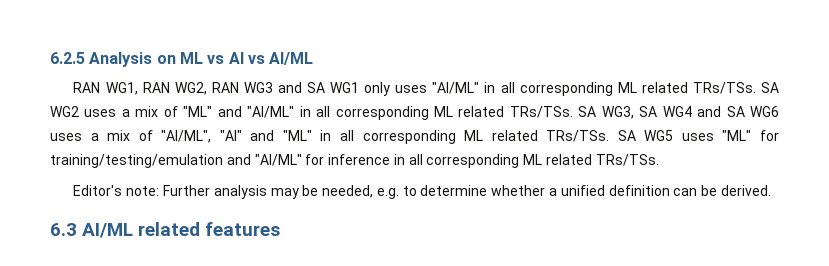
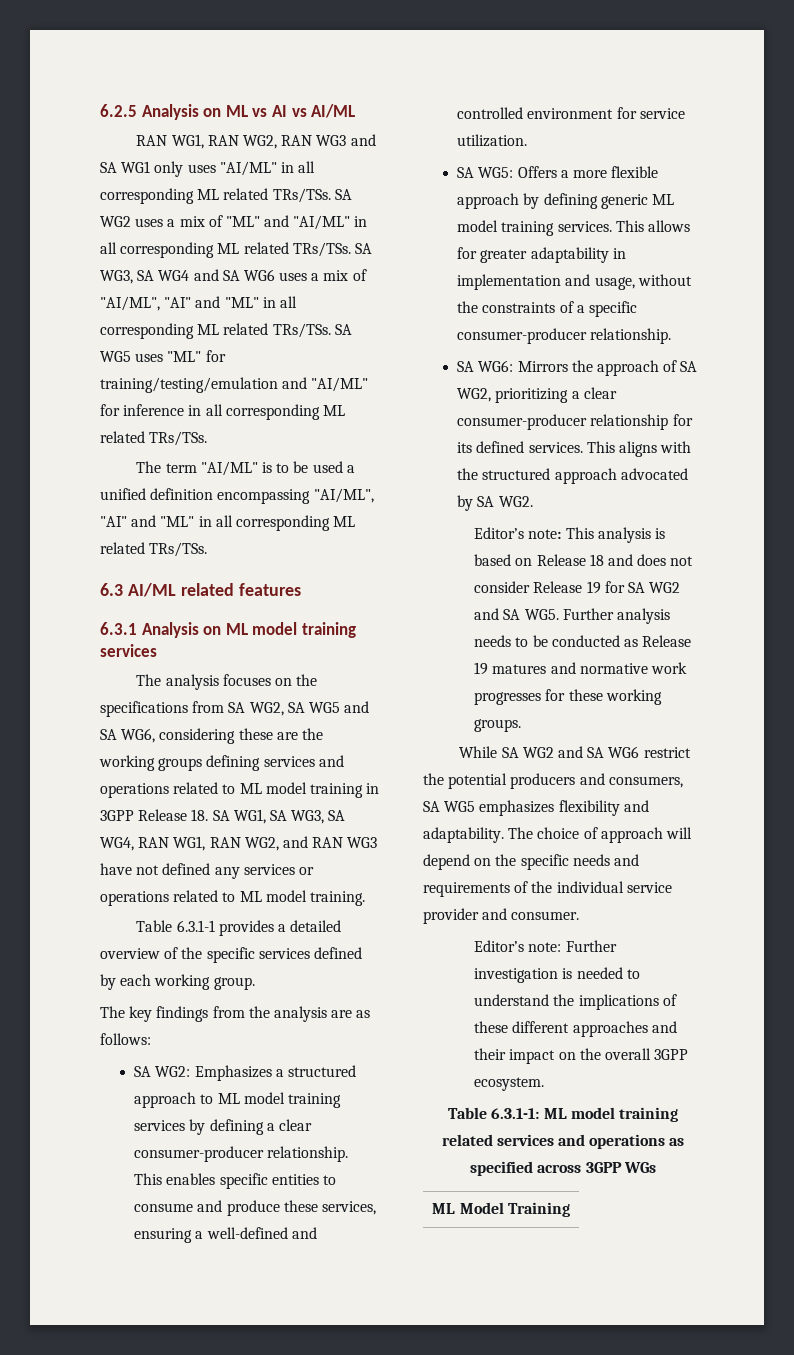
- Editor's note: Further analysis may be needed, e.g. to determine whether a unified definition can be derived.
+ The term "AI/ML" is to be used a unified definition encompassing "AI/ML", "AI" and "ML" in all corresponding ML related TRs/TSs.
  6.3 AI/ML related features
+ 6.3.1 Analysis on ML model training services
+ The analysis focuses on the specifications from SA WG2, SA WG5 and SA WG6, considering these are the working groups defining services and operations related to ML model training in 3GPP Release 18. SA WG1, SA WG3, SA WG4, RAN WG1, RAN WG2, and RAN WG3 have not defined any services or operations related to ML model training.
+ Table 6.3.1-1 provides a detailed overview of the specific services defined by each working group.
+ The key findings from the analysis are as follows:
+ SA WG2: Emphasizes a structured approach to ML model training services by defining a clear consumer-producer relationship. This enables specific entities to consume and produce these services, ensuring a well-defined and controlled environment for service utilization.
+ SA WG5: Offers a more flexible approach by defining generic ML model training services. This allows for greater adaptability in implementation and usage, without the constraints of a specific consumer-producer relationship.
+ SA WG6: Mirrors the approach of SA WG2, prioritizing a clear consumer-producer relationship for its defined services. This aligns with the structured approach advocated by SA WG2.
+ Editor’s note: This analysis is based on Release 18 and does not consider Release 19 for SA WG2 and SA WG5. Further analysis needs to be conducted as Release 19 matures and normative work progresses for these working groups.
+ While SA WG2 and SA WG6 restrict the potential producers and consumers, SA WG5 emphasizes flexibility and adaptability. The choice of approach will depend on the specific needs and requirements of the individual service provider and consumer.
+ Editor’s note: Further investigation is needed to understand the implications of these different approaches and their impact on the overall 3GPP ecosystem.
+ Table 6.3.1-1: ML model training related services and operations as specified across 3GPP WGs
+ ML Model Training

